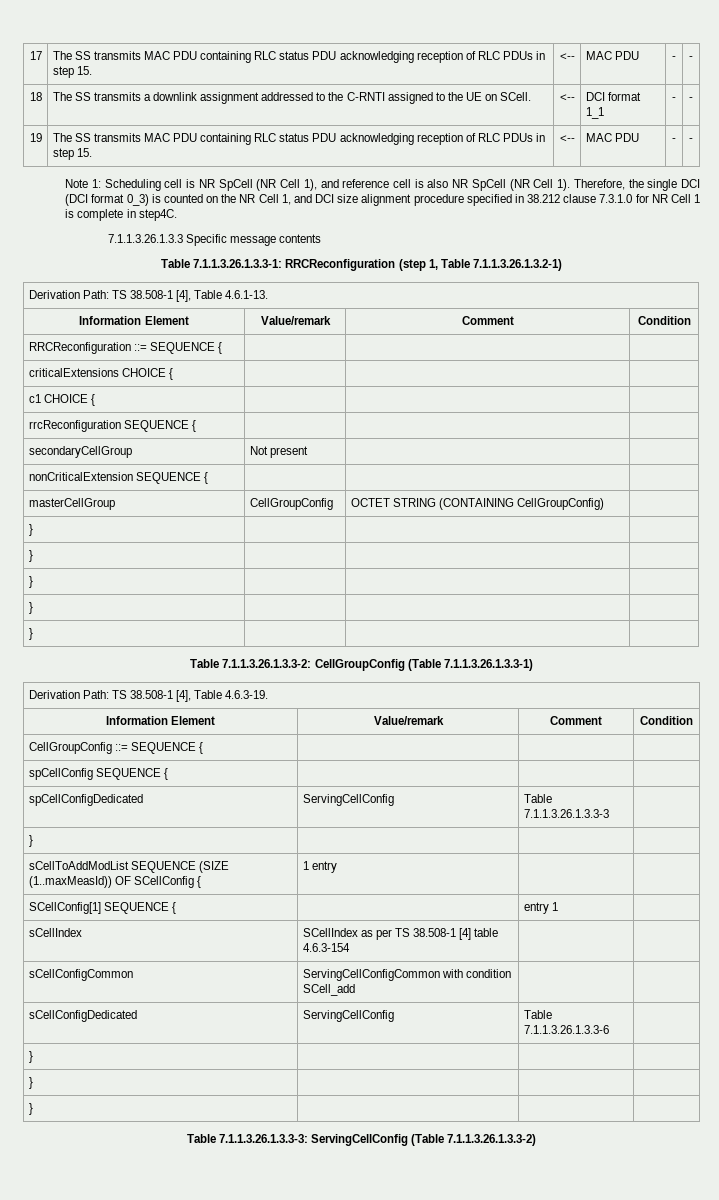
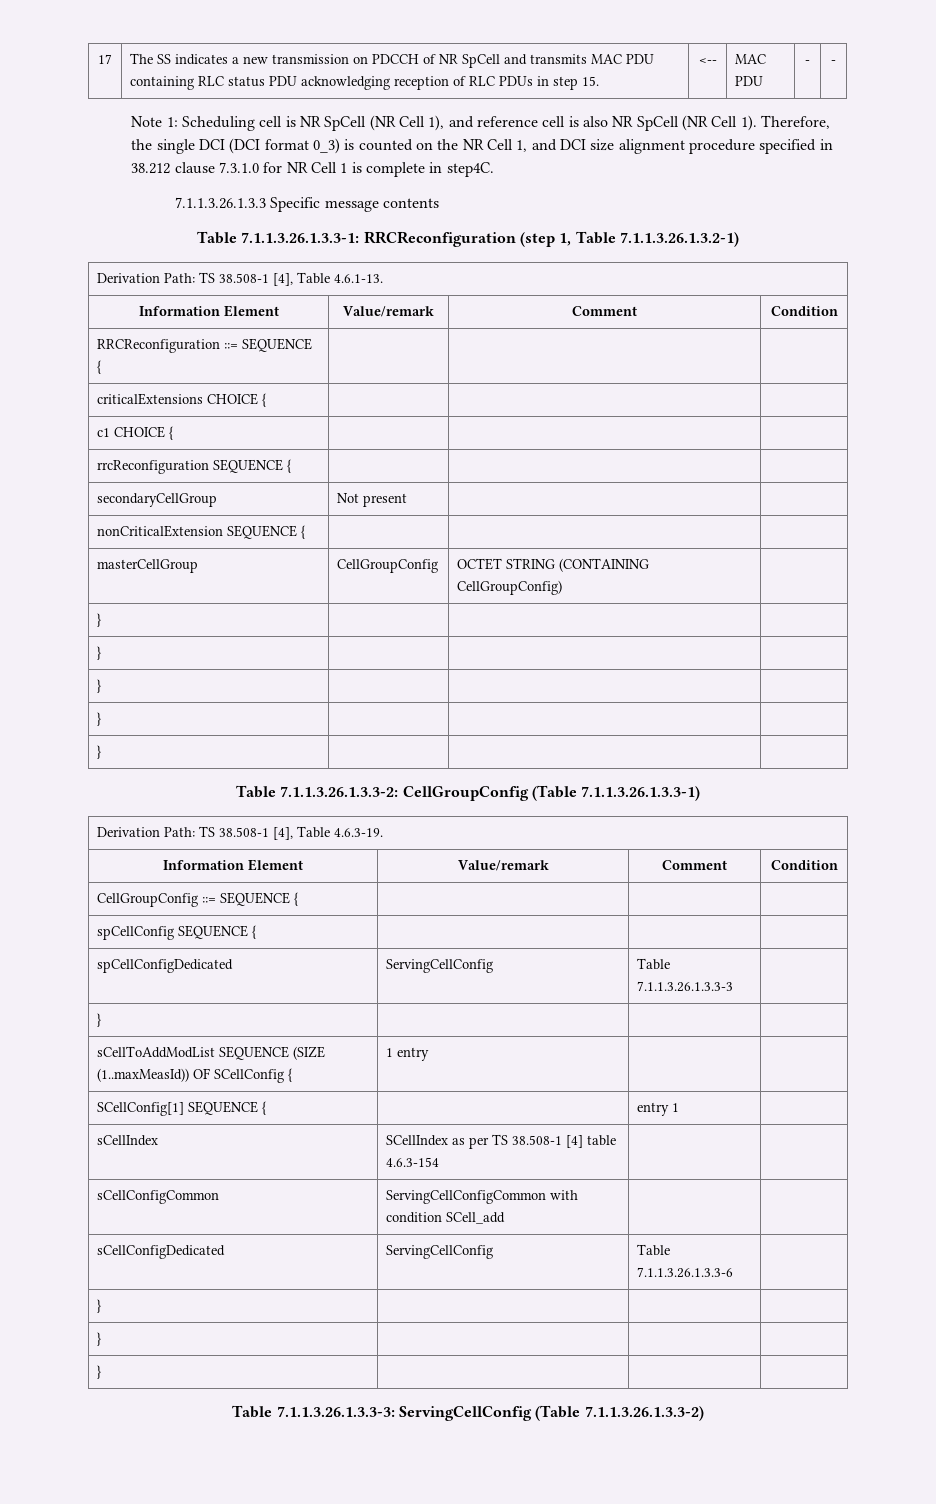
- 17 | The SS transmits MAC PDU containing RLC status PDU acknowledging reception of RLC PDUs in step 15. | <-- | MAC PDU | - | -
- 18 | The SS transmits a downlink assignment addressed to the C-RNTI assigned to the UE on SCell. | <-- | DCI format 1_1 | - | -
- 19 | The SS transmits MAC PDU containing RLC status PDU acknowledging reception of RLC PDUs in step 15. | <-- | MAC PDU | - | -
+ 17 | The SS indicates a new transmission on PDCCH of NR SpCell and transmits MAC PDU containing RLC status PDU acknowledging reception of RLC PDUs in step 15. | <-- | MAC PDU | - | -

